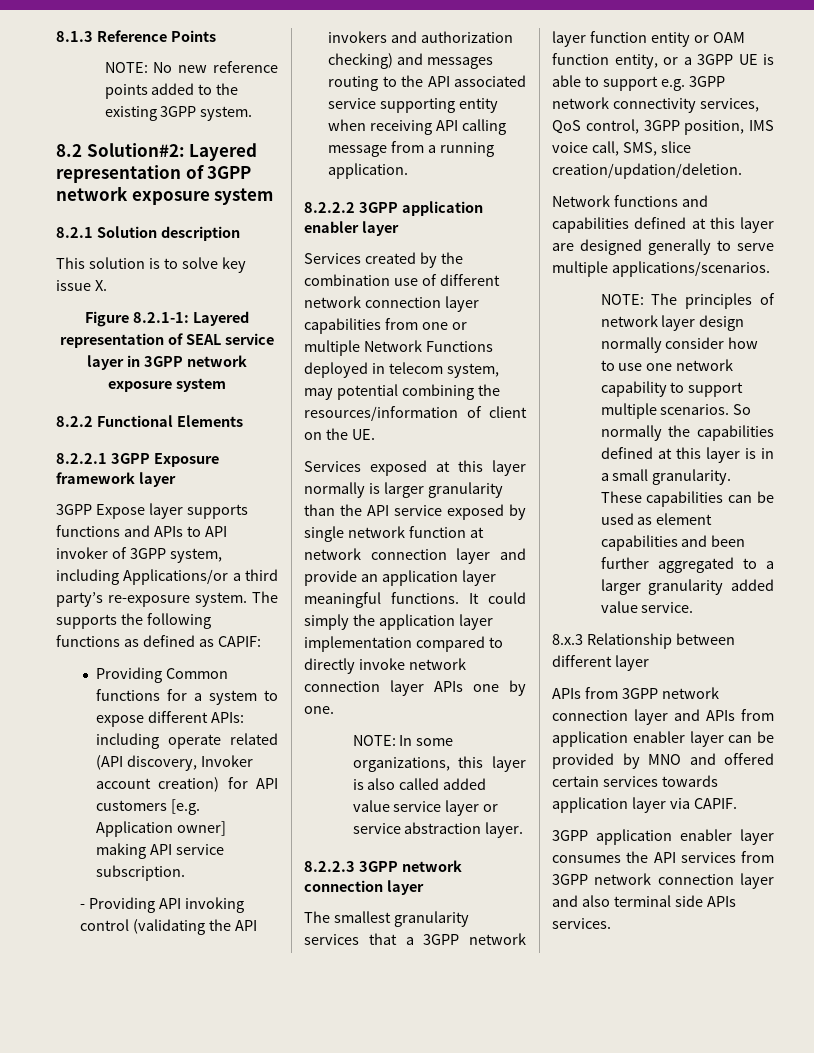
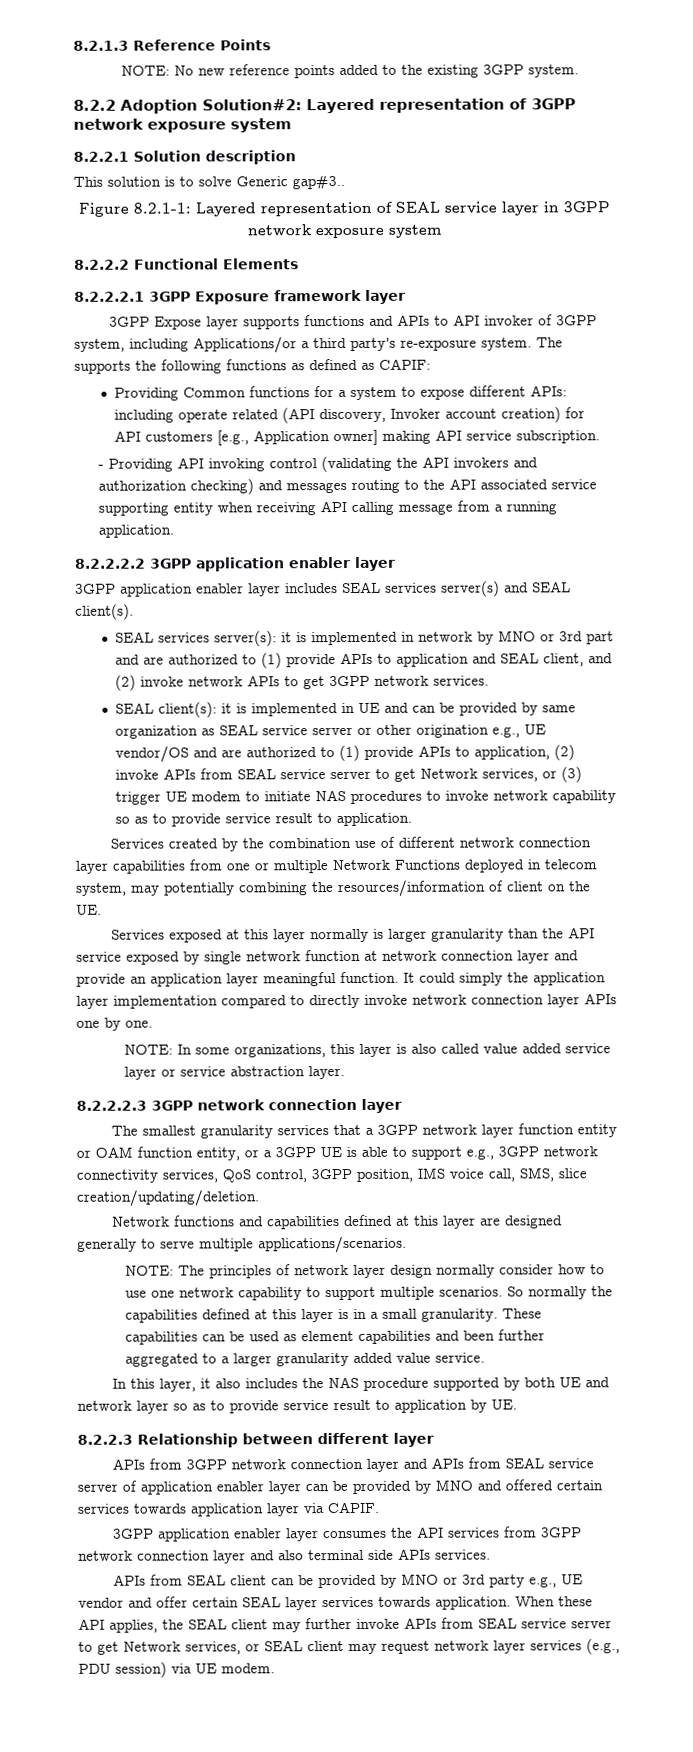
- 8.1.3 Reference Points
+ 8.2.1.3 Reference Points
- 8.2 Solution#2: Layered representation of 3GPP network exposure system
+ 8.2.2 Adoption Solution#2: Layered representation of 3GPP network exposure system
- 8.2.1 Solution description
+ 8.2.2.1 Solution description
- This solution is to solve key issue X.
+ This solution is to solve Generic gap#3..
- 8.2.2 Functional Elements
+ 8.2.2.2 Functional Elements
- 8.2.2.1 3GPP Exposure framework layer
+ 8.2.2.2.1 3GPP Exposure framework layer
- Providing Common functions for a system to expose different APIs: including operate related (API discovery, Invoker account creation) for API customers [e.g. Application owner] making API service subscription.
+ Providing Common functions for a system to expose different APIs: including operate related (API discovery, Invoker account creation) for API customers [e.g., Application owner] making API service subscription.
- 8.2.2.2 3GPP application enabler layer
+ 8.2.2.2.2 3GPP application enabler layer
+ 3GPP application enabler layer includes SEAL services server(s) and SEAL client(s).
+ SEAL services server(s): it is implemented in network by MNO or 3rd part and are authorized to (1) provide APIs to application and SEAL client, and (2) invoke network APIs to get 3GPP network services.
+ SEAL client(s): it is implemented in UE and can be provided by same organization as SEAL service server or other origination e.g., UE vendor/OS and are authorized to (1) provide APIs to application, (2) invoke APIs from SEAL service server to get Network services, or (3) trigger UE modem to initiate NAS procedures to invoke network capability so as to provide service result to application.
- Services created by the combination use of different network connection layer capabilities from one or multiple Network Functions deployed in telecom system, may potential combining the resources/information of client on the UE.
+ Services created by the combination use of different network connection layer capabilities from one or multiple Network Functions deployed in telecom system, may potentially combining the resources/information of client on the UE.
- Services exposed at this layer normally is larger granularity than the API service exposed by single network function at network connection layer and provide an application layer meaningful functions.
+ Services exposed at this layer normally is larger granularity than the API service exposed by single network function at network connection layer and provide an application layer meaningful function.
- NOTE: In some organizations, this layer is also called added value service layer or service abstraction layer.
+ NOTE: In some organizations, this layer is also called value added service layer or service abstraction layer.
- 8.2.2.3 3GPP network connection layer
+ 8.2.2.2.3 3GPP network connection layer
- The smallest granularity services that a 3GPP network layer function entity or OAM function entity, or a 3GPP UE is able to support e.g. 3GPP network connectivity services, QoS control, 3GPP position, IMS voice call, SMS, slice creation/updation/deletion.
+ The smallest granularity services that a 3GPP network layer function entity or OAM function entity, or a 3GPP UE is able to support e.g., 3GPP network connectivity services, QoS control, 3GPP position, IMS voice call, SMS, slice creation/updating/deletion.
- 8.x.3 Relationship between different layer
+ In this layer, it also includes the NAS procedure supported by both UE and network layer so as to provide service result to application by UE.
+ 8.2.2.3 Relationship between different layer
- APIs from 3GPP network connection layer and APIs from application enabler layer can be provided by MNO and offered certain services towards application layer via CAPIF.
+ APIs from 3GPP network connection layer and APIs from SEAL service server of application enabler layer can be provided by MNO and offered certain services towards application layer via CAPIF.
+ APIs from SEAL client can be provided by MNO or 3rd party e.g., UE vendor and offer certain SEAL layer services towards application. When these API applies, the SEAL client may further invoke APIs from SEAL service server to get Network services, or SEAL client may request network layer services (e.g., PDU session) via UE modem.

